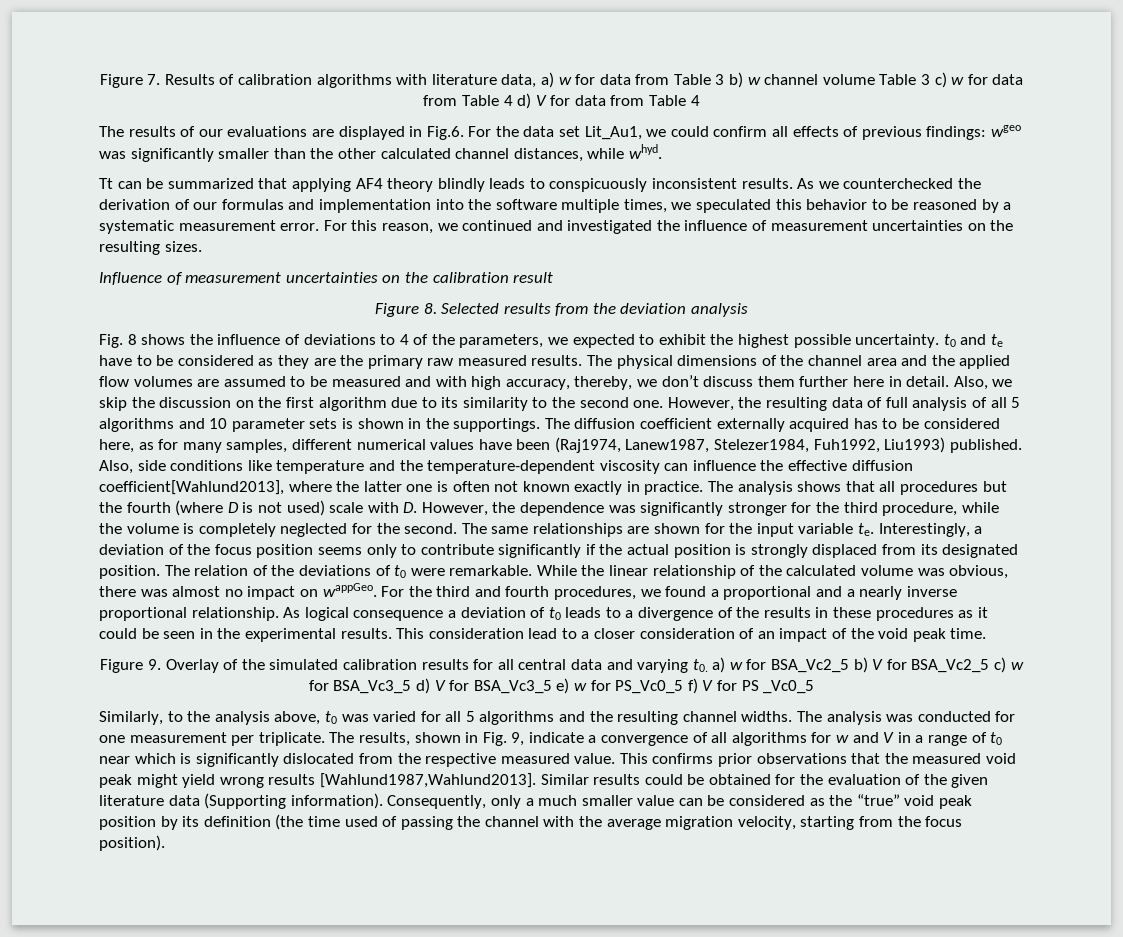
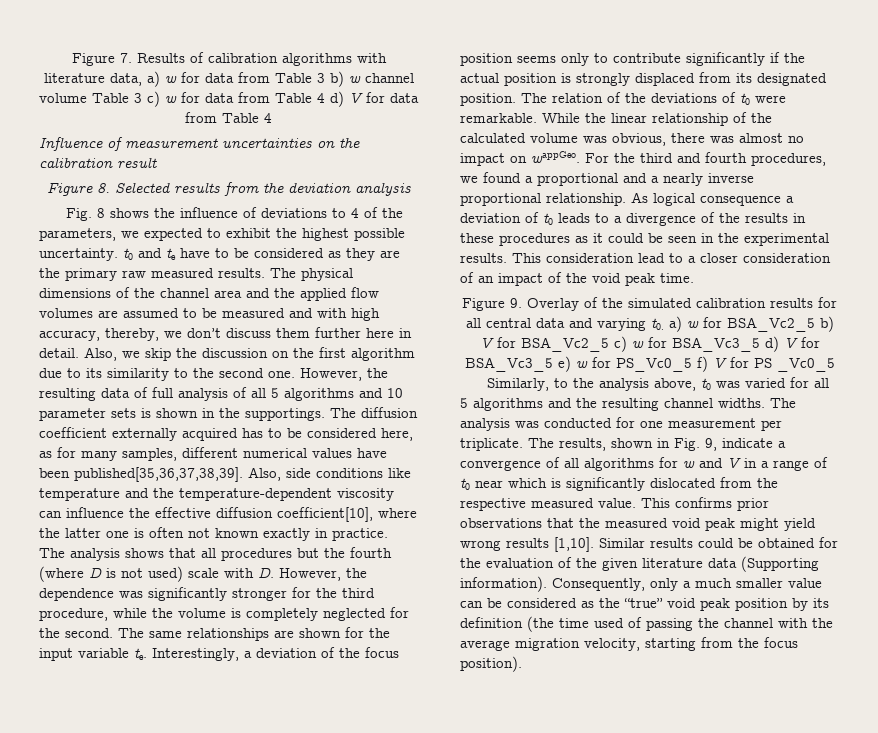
- The results of our evaluations are displayed in Fig.6. For the data set Lit_Au1, we could confirm all effects of previous findings: wgeo was significantly smaller than the other calculated channel distances, while whyd.
- Tt can be summarized that applying AF4 theory blindly leads to conspicuously inconsistent results. As we counterchecked the derivation of our formulas and implementation into the software multiple times, we speculated this behavior to be reasoned by a systematic measurement error. For this reason, we continued and investigated the influence of measurement uncertainties on the resulting sizes.
- The diffusion coefficient externally acquired has to be considered here, as for many samples, different numerical values have been (Raj1974, Lanew1987, Stelezer1984, Fuh1992, Liu1993) published.
+ The diffusion coefficient externally acquired has to be considered here, as for many samples, different numerical values have been published[35,36,37,38,39].
- Also, side conditions like temperature and the temperature-dependent viscosity can influence the effective diffusion coefficient[Wahlund2013], where the latter one is often not known exactly in practice.
+ Also, side conditions like temperature and the temperature-dependent viscosity can influence the effective diffusion coefficient[10], where the latter one is often not known exactly in practice.
- This confirms prior observations that the measured void peak might yield wrong results [Wahlund1987,Wahlund2013].
+ This confirms prior observations that the measured void peak might yield wrong results [1,10].

